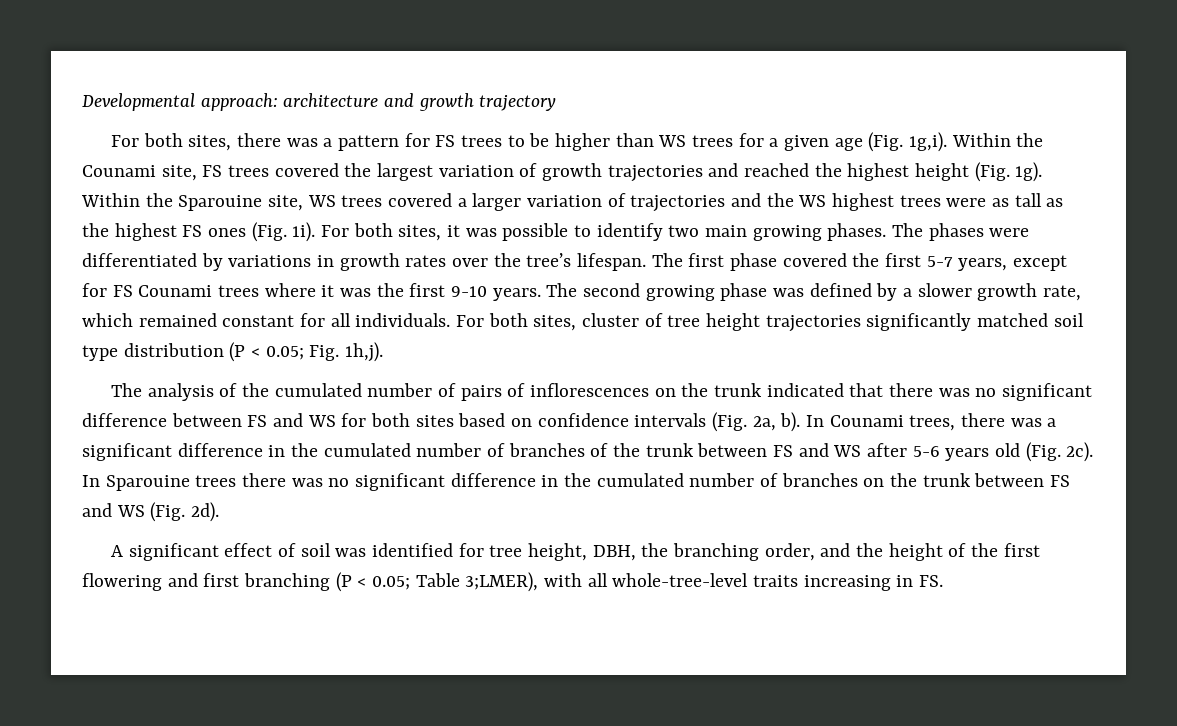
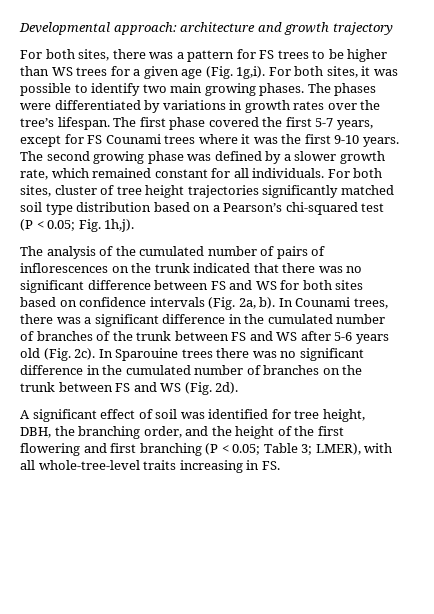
- Within the Counami site, FS trees covered the largest variation of growth trajectories and reached the highest height (Fig. 1g). Within the Sparouine site, WS trees covered a larger variation of trajectories and the WS highest trees were as tall as the highest FS ones (Fig. 1i).
- For both sites, cluster of tree height trajectories significantly matched soil type distribution (P < 0.05; Fig. 1h,j).
+ For both sites, cluster of tree height trajectories significantly matched soil type distribution based on a Pearson’s chi-squared test (P < 0.05; Fig. 1h,j).
- A significant effect of soil was identified for tree height, DBH, the branching order, and the height of the first flowering and first branching (P < 0.05; Table 3;LMER), with all whole-tree-level traits increasing in FS.
+ A significant effect of soil was identified for tree height, DBH, the branching order, and the height of the first flowering and first branching (P < 0.05; Table 3; LMER), with all whole-tree-level traits increasing in FS.

